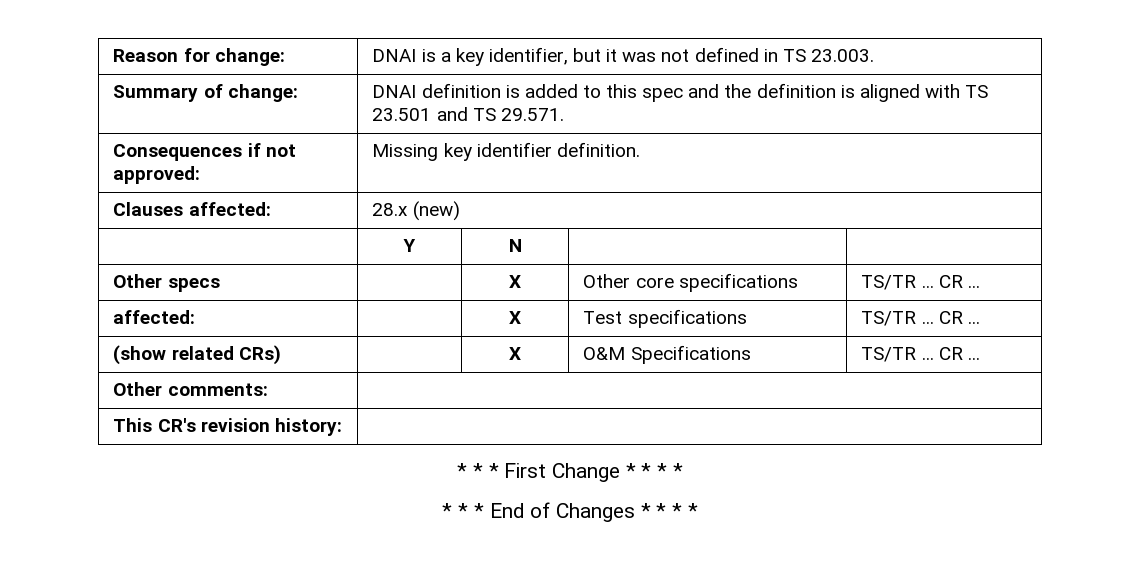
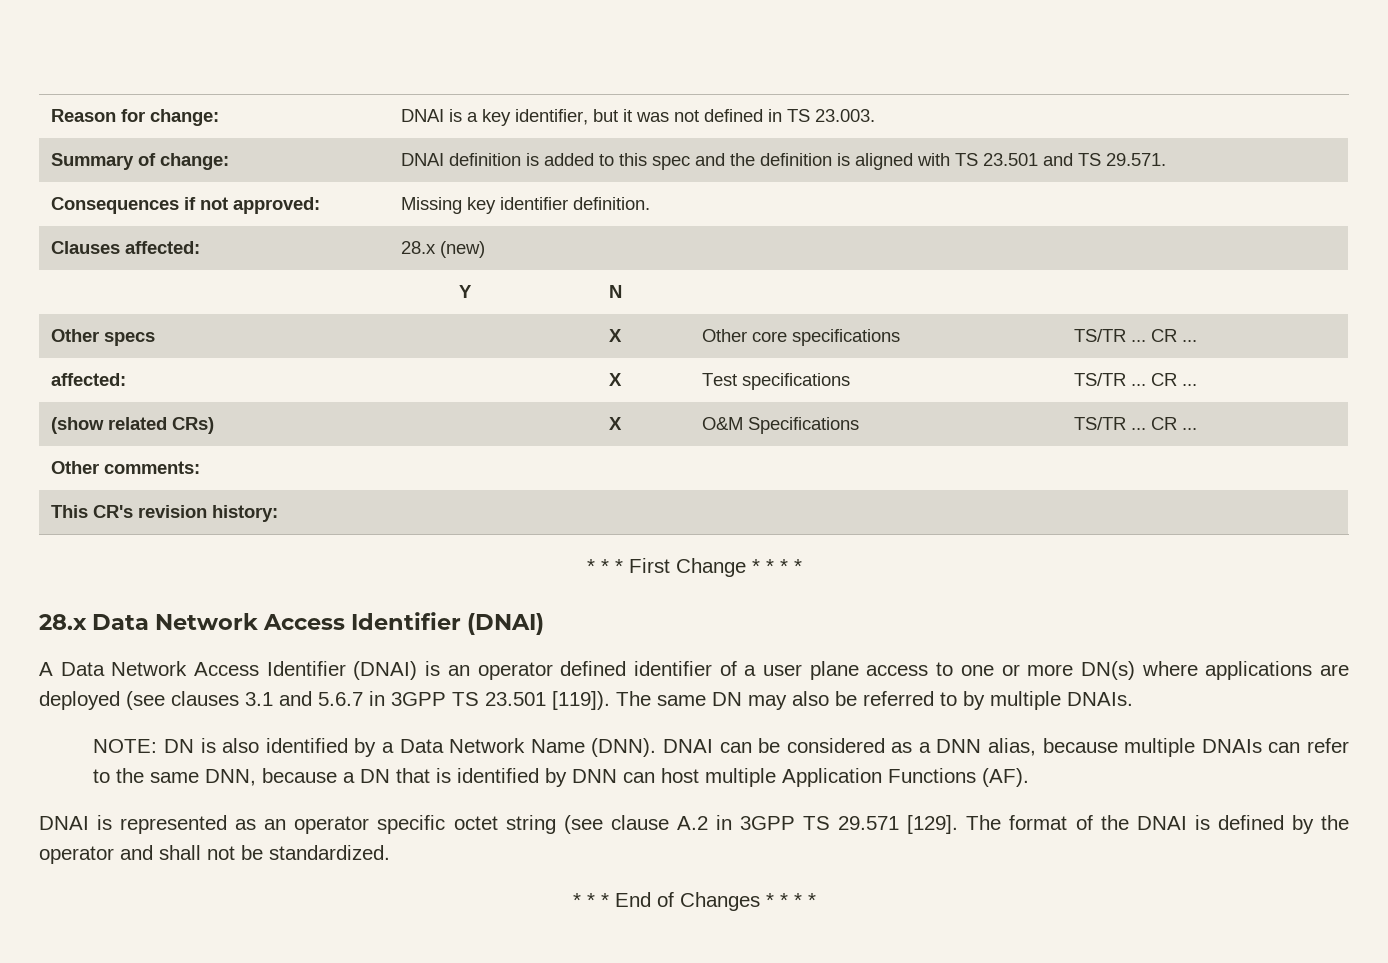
+ 28.x Data Network Access Identifier (DNAI)
+ A Data Network Access Identifier (DNAI) is an operator defined identifier of a user plane access to one or more DN(s) where applications are deployed (see clauses 3.1 and 5.6.7 in 3GPP TS 23.501 [119]). The same DN may also be referred to by multiple DNAIs.
+ NOTE: DN is also identified by a Data Network Name (DNN). DNAI can be considered as a DNN alias, because multiple DNAIs can refer to the same DNN, because a DN that is identified by DNN can host multiple Application Functions (AF).
+ DNAI is represented as an operator specific octet string (see clause A.2 in 3GPP TS 29.571 [129]. The format of the DNAI is defined by the operator and shall not be standardized.

